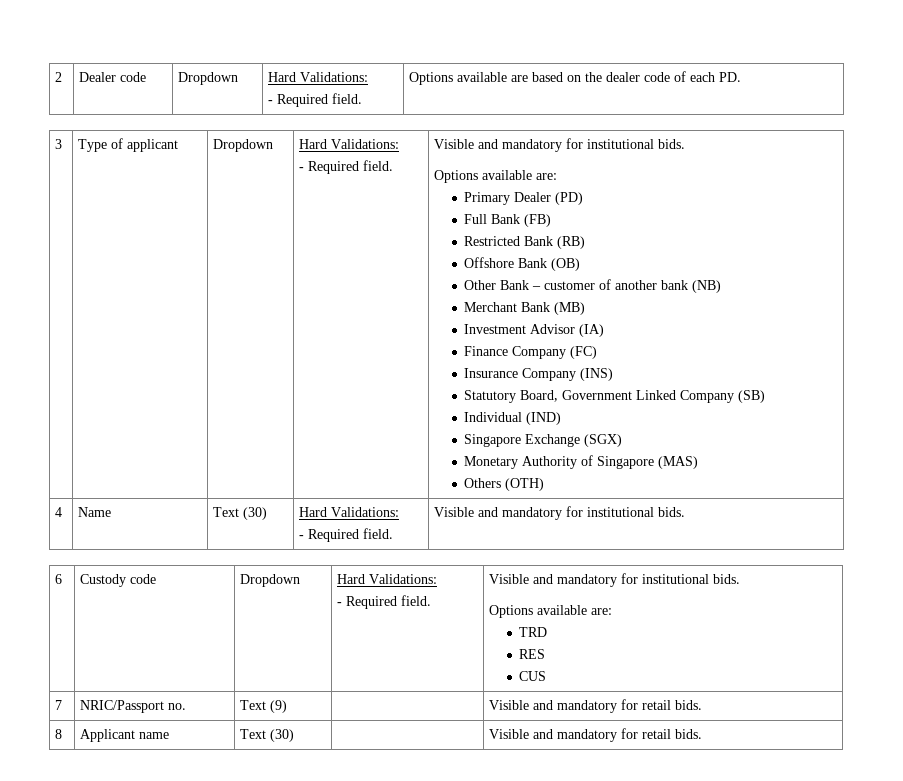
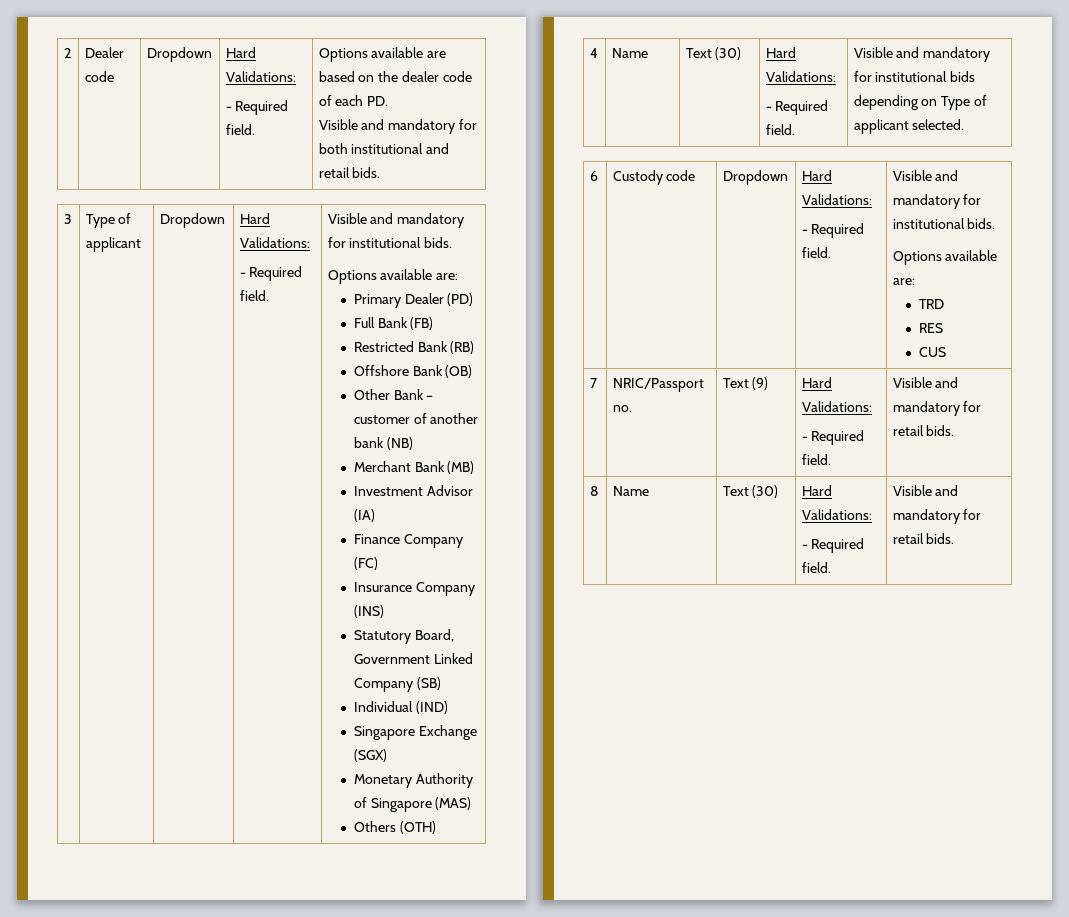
  2 | Dealer code | Dropdown | Hard Validations:
  - Required field. | Options available are based on the dealer code of each PD.
+ Visible and mandatory for both institutional and retail bids.
  4 | Name | Text (30) | Hard Validations:
- - Required field. | Visible and mandatory for institutional bids.
+ - Required field. | Visible and mandatory for institutional bids depending on Type of applicant selected.
- 7 | NRIC/Passport no. | Text (9) | | Visible and mandatory for retail bids.
+ 7 | NRIC/Passport no. | Text (9) | Hard Validations:
+ - Required field. | Visible and mandatory for retail bids.
- 8 | Applicant name | Text (30) | | Visible and mandatory for retail bids.
+ 8 | Name | Text (30) | Hard Validations:
+ - Required field. | Visible and mandatory for retail bids.

